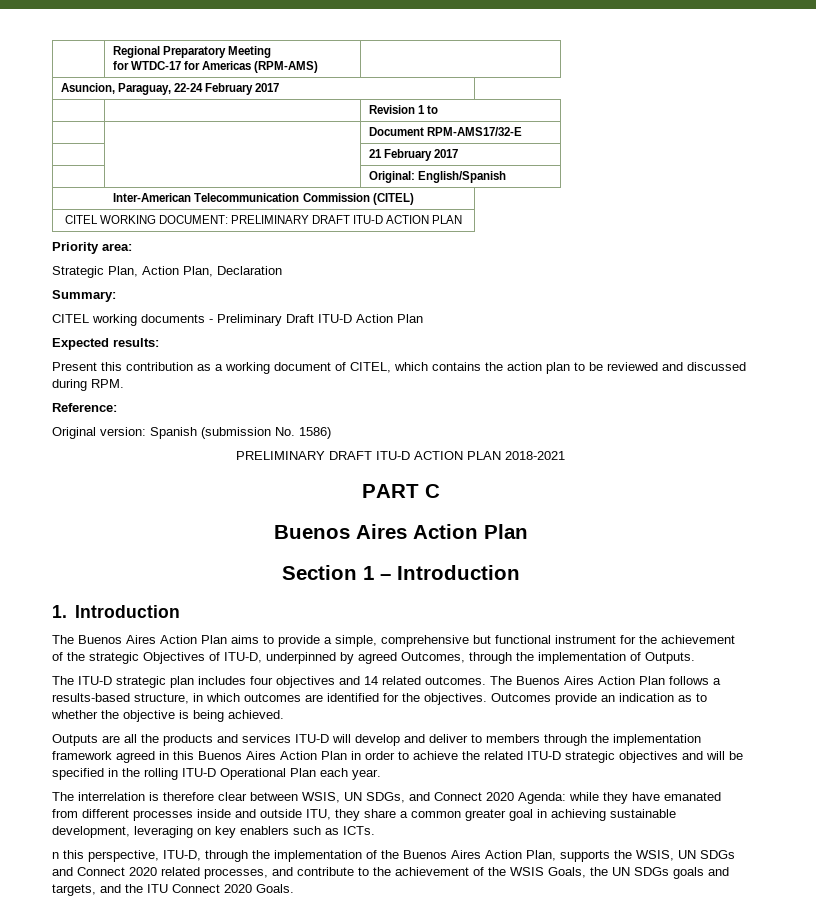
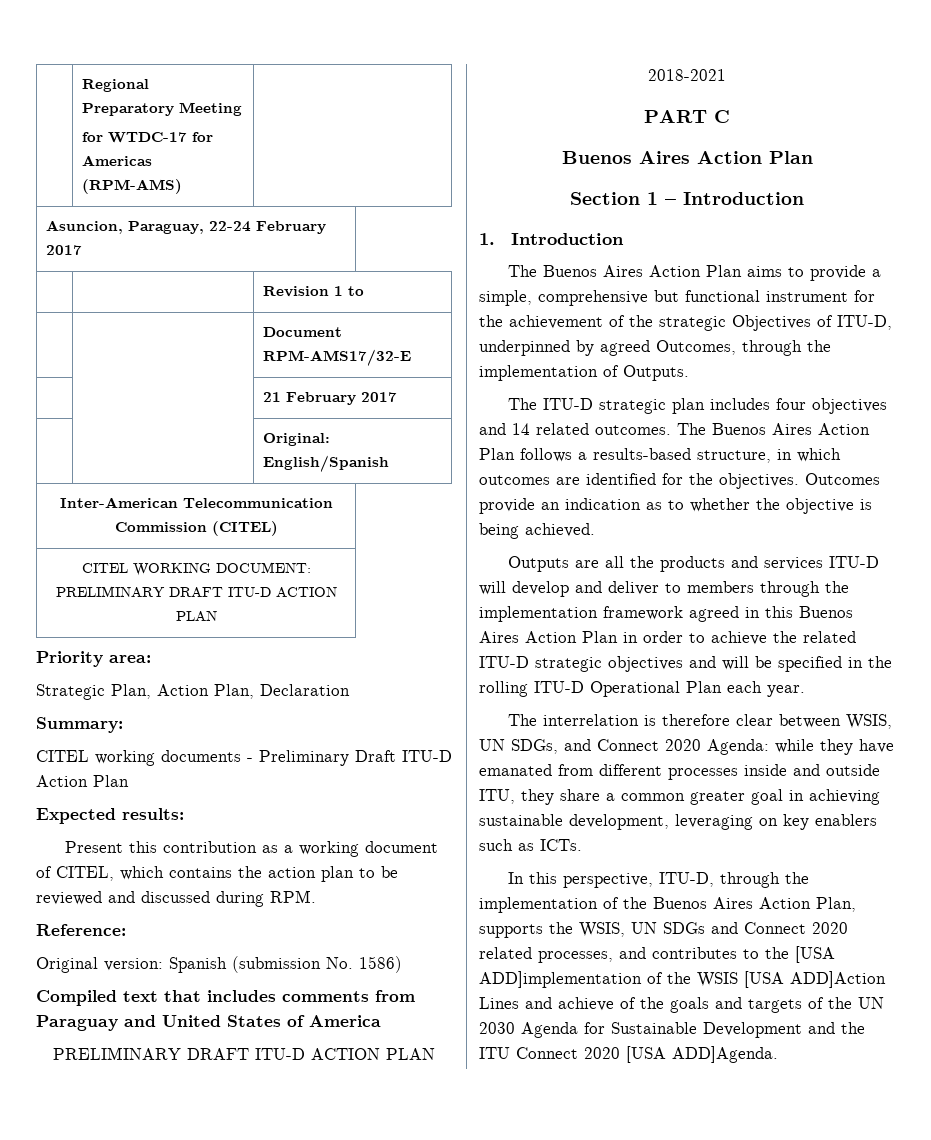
+ Compiled text that includes comments from Paraguay and United States of America
- n this perspective, ITU-D, through the implementation of the Buenos Aires Action Plan, supports the WSIS, UN SDGs and Connect 2020 related processes, and contribute to the achievement of the WSIS Goals, the UN SDGs goals and targets, and the ITU Connect 2020 Goals.
+ In this perspective, ITU-D, through the implementation of the Buenos Aires Action Plan, supports the WSIS, UN SDGs and Connect 2020 related processes, and contributes to the [USA ADD]implementation of the WSIS [USA ADD]Action Lines and achieve of the goals and targets of the UN 2030 Agenda for Sustainable Development and the ITU Connect 2020 [USA ADD]Agenda.

